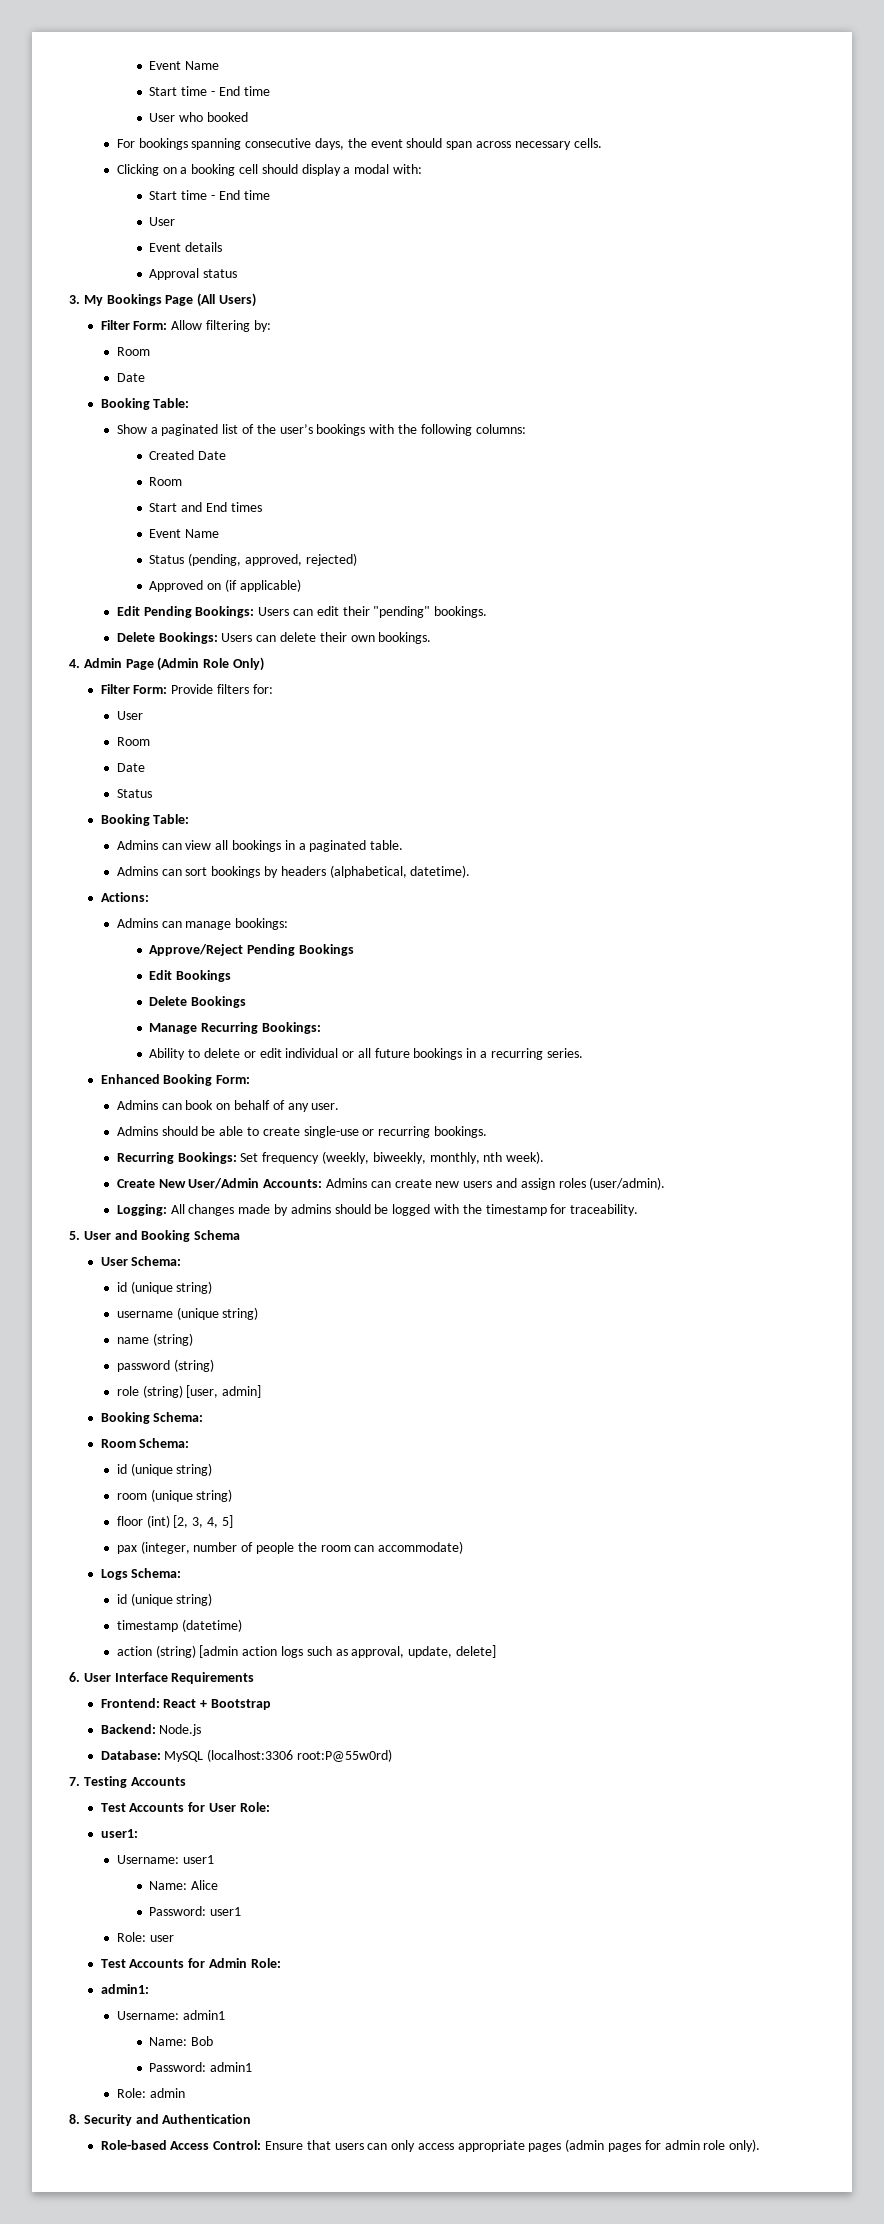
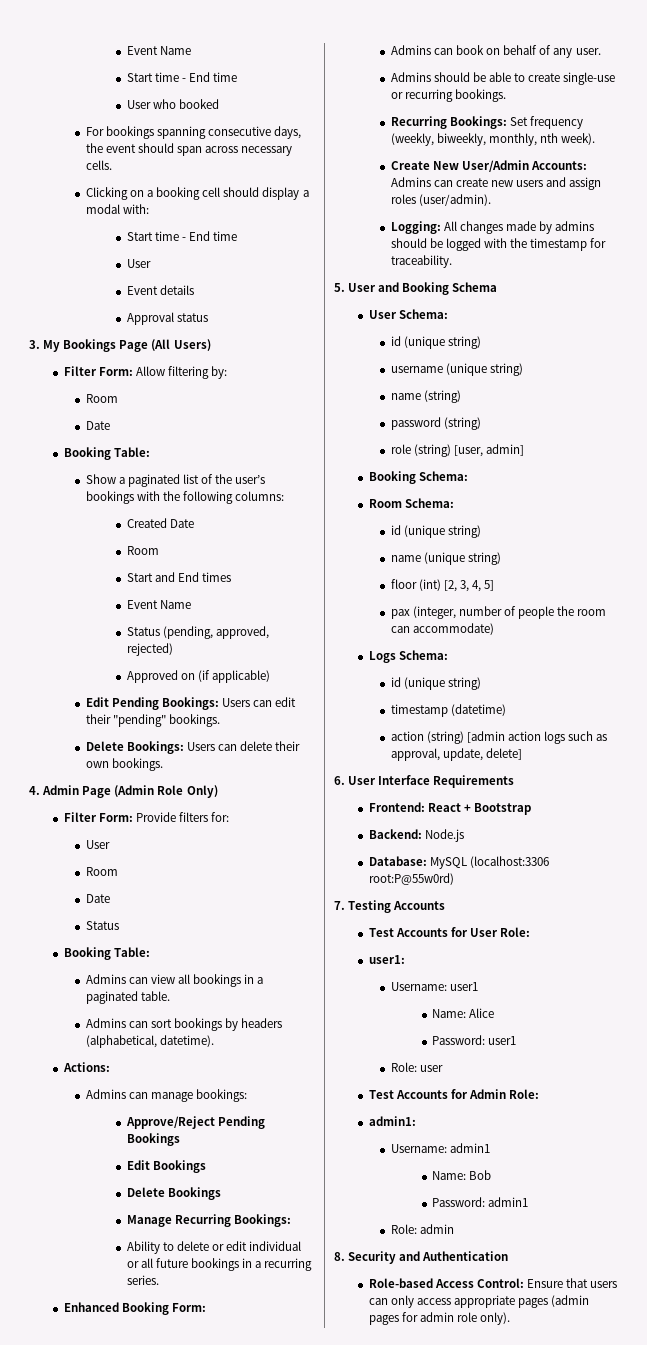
- room (unique string)
+ name (unique string)

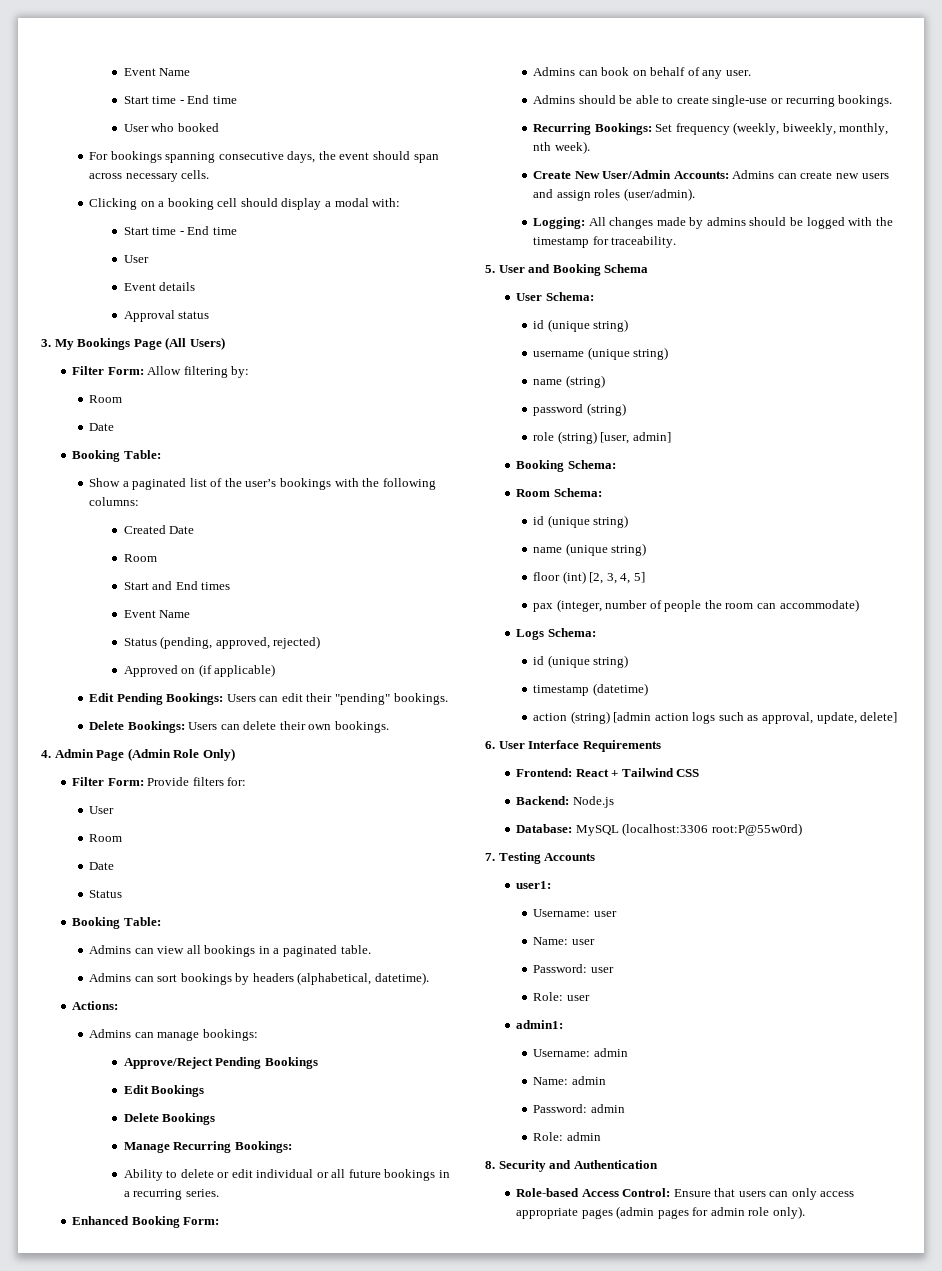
- Frontend: React + Bootstrap
+ Frontend: React + Tailwind CSS
- Test Accounts for User Role:
- Username: user1
- Name: Alice
- Password: user1
+ Username: user
+ Name: user
+ Password: user
- Test Accounts for Admin Role:
- Username: admin1
- Name: Bob
- Password: admin1
+ Username: admin
+ Name: admin
+ Password: admin

